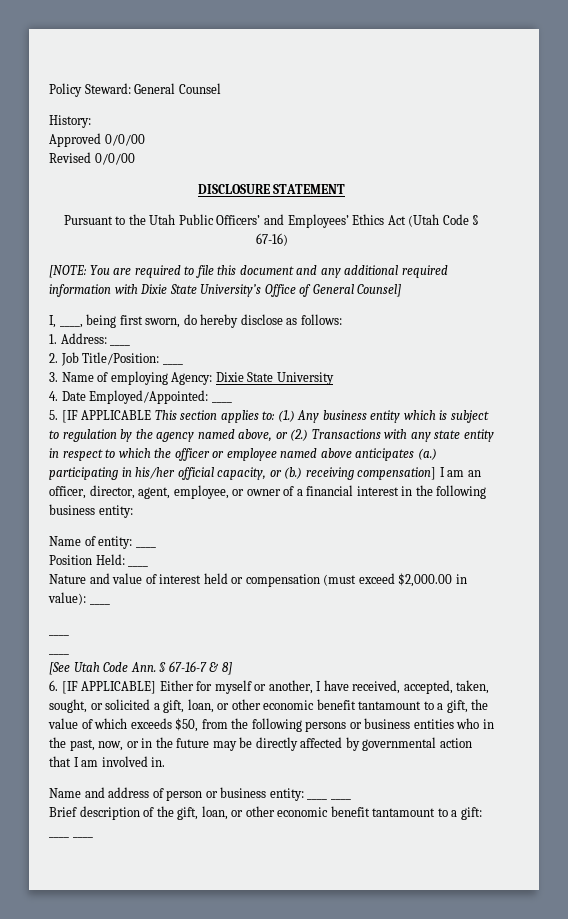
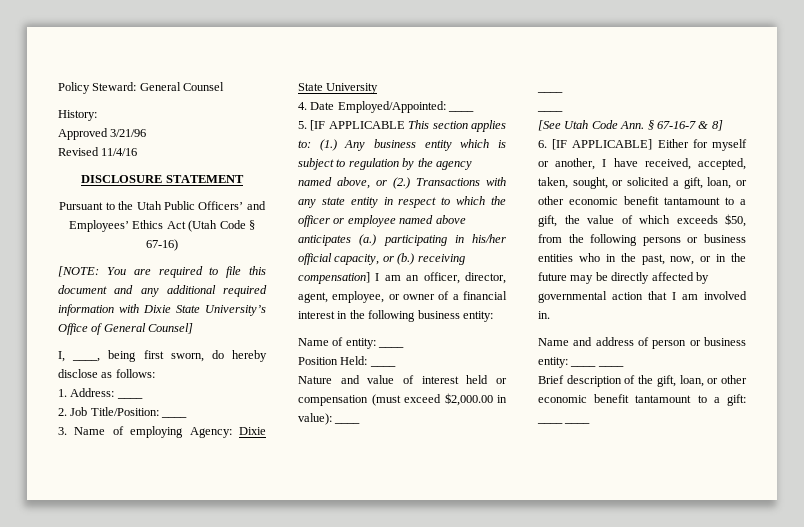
- Approved 0/0/00
+ Approved 3/21/96
- Revised 0/0/00
+ Revised 11/4/16

